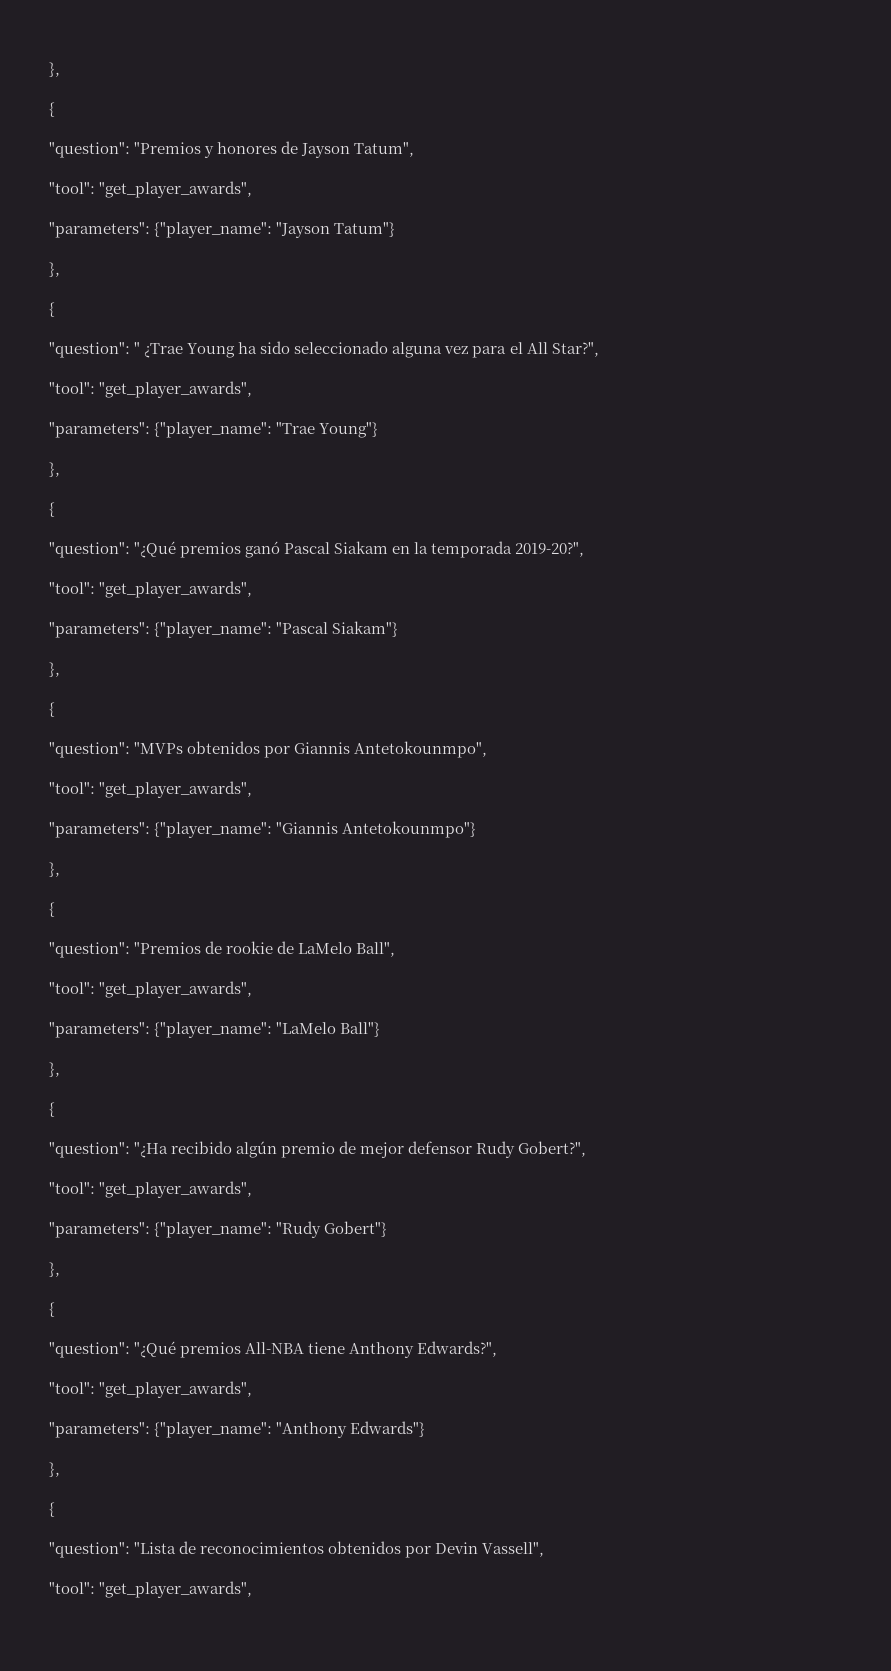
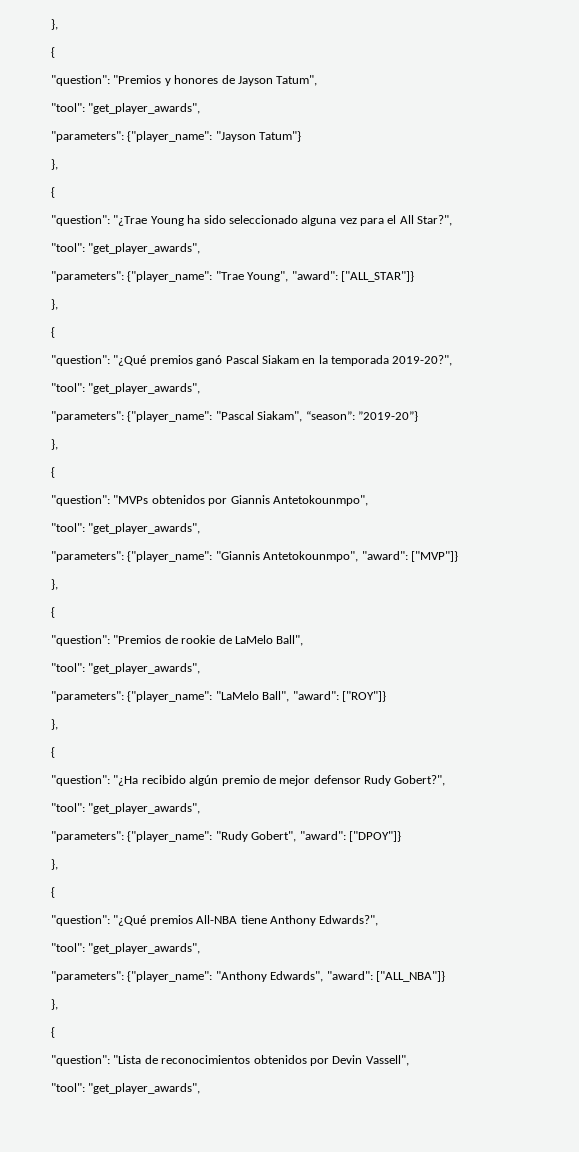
- "question": " ¿Trae Young ha sido seleccionado alguna vez para el All Star?",
+ "question": "¿Trae Young ha sido seleccionado alguna vez para el All Star?",
- "parameters": {"player_name": "Trae Young"}
+ "parameters": {"player_name": "Trae Young", "award": ["ALL_STAR"]}
- "parameters": {"player_name": "Pascal Siakam"}
+ "parameters": {"player_name": "Pascal Siakam", “season”: ”2019-20”}
- "parameters": {"player_name": "Giannis Antetokounmpo"}
+ "parameters": {"player_name": "Giannis Antetokounmpo", "award": ["MVP"]}
- "parameters": {"player_name": "LaMelo Ball"}
+ "parameters": {"player_name": "LaMelo Ball", "award": ["ROY"]}
- "parameters": {"player_name": "Rudy Gobert"}
+ "parameters": {"player_name": "Rudy Gobert", "award": ["DPOY"]}
- "parameters": {"player_name": "Anthony Edwards"}
+ "parameters": {"player_name": "Anthony Edwards", "award": ["ALL_NBA"]}

